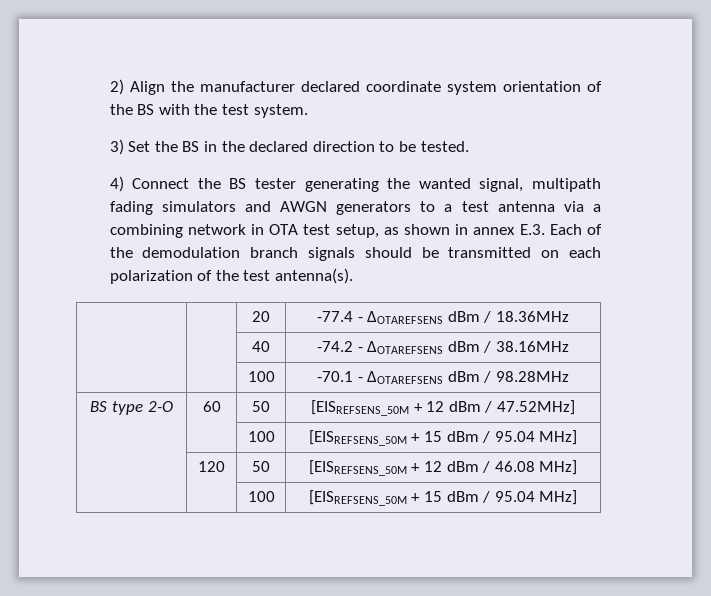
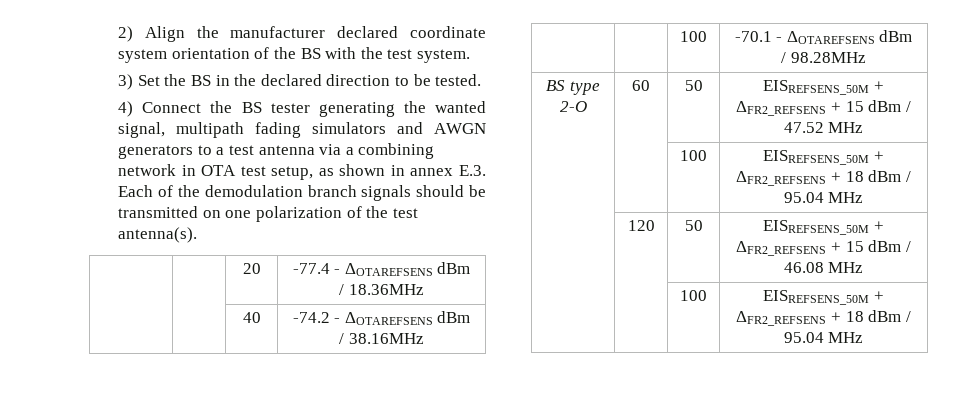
- 4) Connect the BS tester generating the wanted signal, multipath fading simulators and AWGN generators to a test antenna via a combining network in OTA test setup, as shown in annex E.3. Each of the demodulation branch signals should be transmitted on each polarization of the test antenna(s).
+ 4) Connect the BS tester generating the wanted signal, multipath fading simulators and AWGN generators to a test antenna via a combining network in OTA test setup, as shown in annex E.3. Each of the demodulation branch signals should be transmitted on one polarization of the test antenna(s).
- BS type 2-O | 60 | 50 | [EISREFSENS_50M + 12 dBm / 47.52MHz]
- | | 100 | [EISREFSENS_50M + 15 dBm / 95.04 MHz]
+ BS type 2-O | 60 | 50 | EISREFSENS_50M + ΔFR2_REFSENS + 15 dBm / 47.52 MHz
+ | | 100 | EISREFSENS_50M + ΔFR2_REFSENS + 18 dBm / 95.04 MHz
- | 120 | 50 | [EISREFSENS_50M + 12 dBm / 46.08 MHz]
- | | 100 | [EISREFSENS_50M + 15 dBm / 95.04 MHz]
+ | 120 | 50 | EISREFSENS_50M + ΔFR2_REFSENS + 15 dBm / 46.08 MHz
+ | | 100 | EISREFSENS_50M + ΔFR2_REFSENS + 18 dBm / 95.04 MHz

